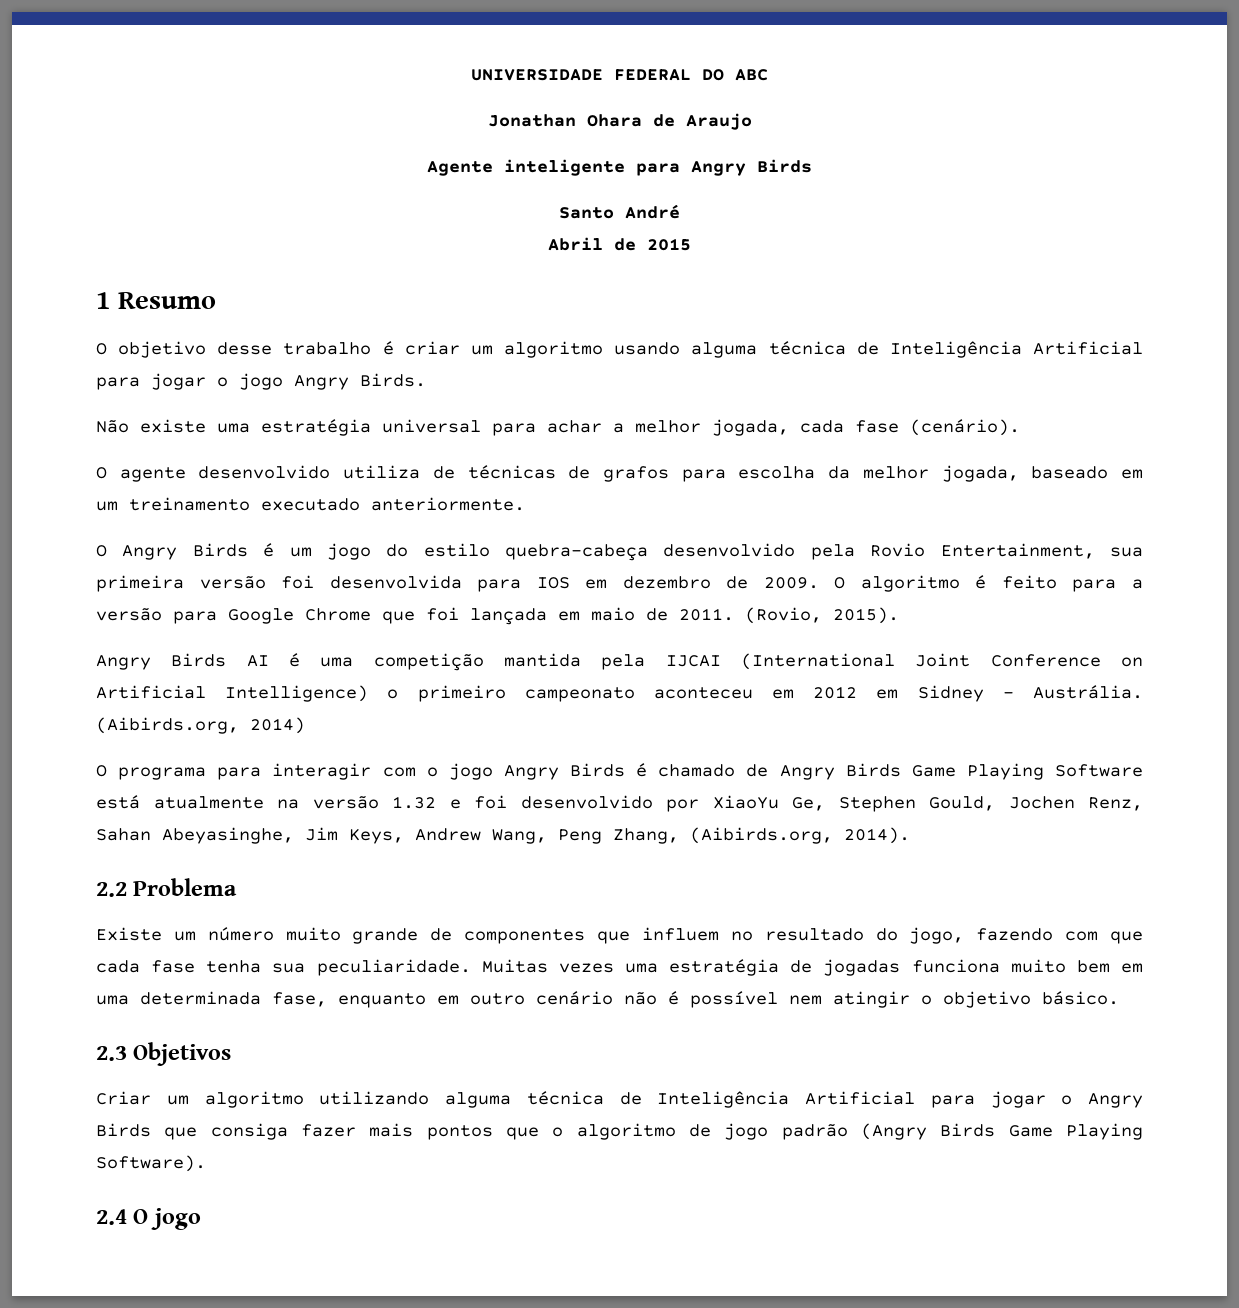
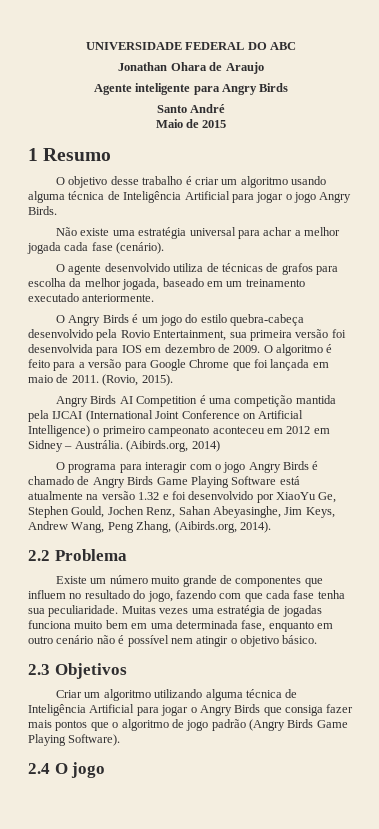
- Abril de 2015
+ Maio de 2015
- Não existe uma estratégia universal para achar a melhor jogada, cada fase (cenário).
+ Não existe uma estratégia universal para achar a melhor jogada cada fase (cenário).
- Angry Birds AI é uma competição mantida pela IJCAI (International Joint Conference on Artificial Intelligence) o primeiro campeonato aconteceu em 2012 em Sidney – Austrália.
+ Angry Birds AI Competition é uma competição mantida pela IJCAI (International Joint Conference on Artificial Intelligence) o primeiro campeonato aconteceu em 2012 em Sidney – Austrália.

